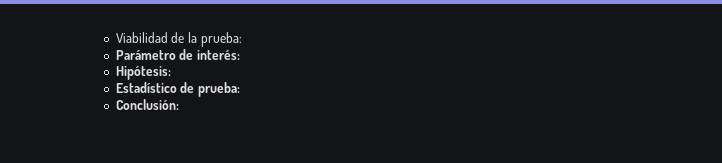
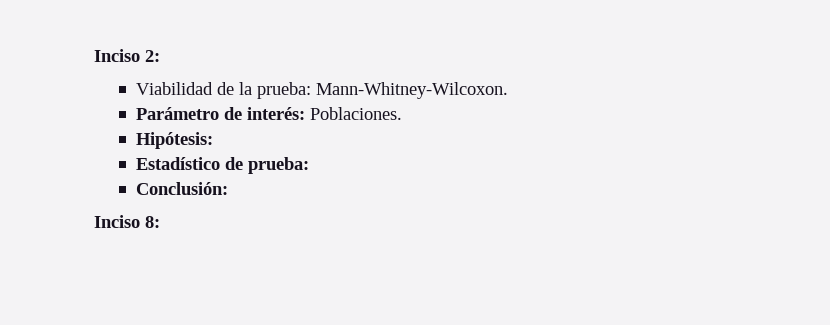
+ Inciso 2:
- Viabilidad de la prueba:
+ Viabilidad de la prueba: Mann-Whitney-Wilcoxon.
- Parámetro de interés:
+ Parámetro de interés: Poblaciones.
+ Inciso 8:

